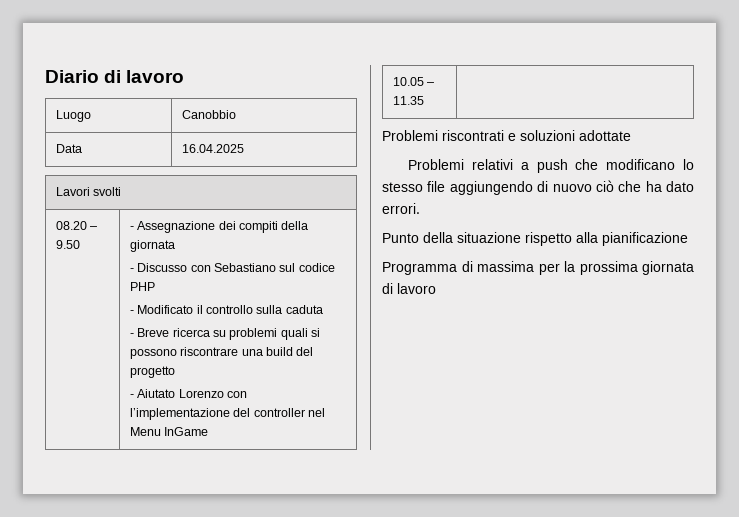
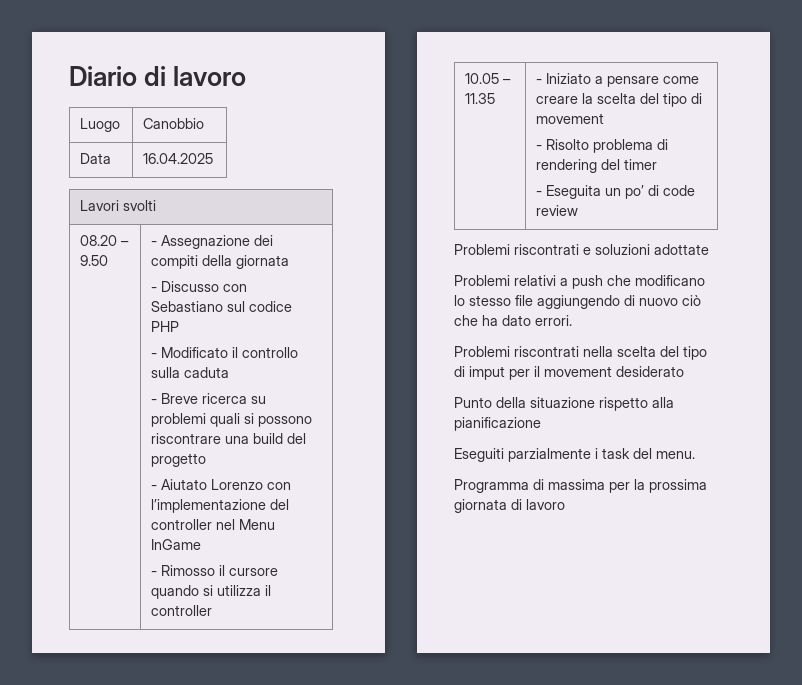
- 10.05 – 11.35 |
+ - Rimosso il cursore quando si utilizza il controller
+ 10.05 – 11.35 | - Iniziato a pensare come creare la scelta del tipo di movement
+ - Risolto problema di rendering del timer
+ - Eseguita un po’ di code review
+ Problemi riscontrati nella scelta del tipo di imput per il movement desiderato
+ Eseguiti parzialmente i task del menu.

